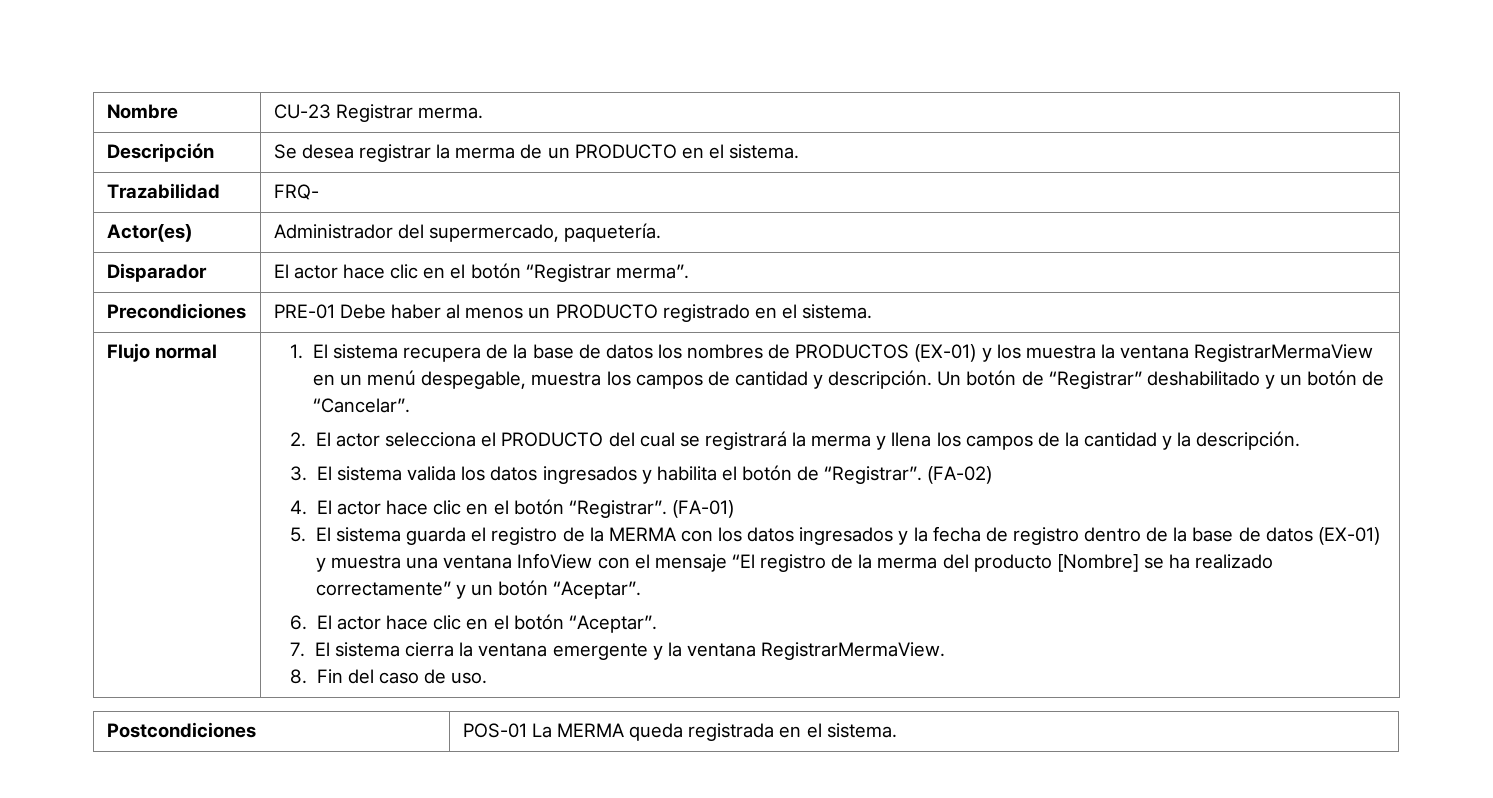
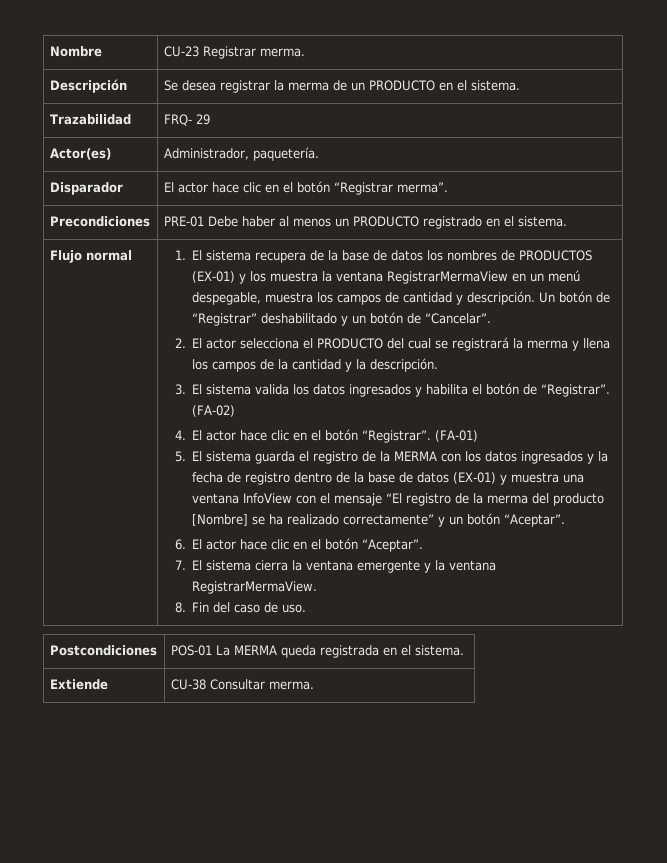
- Trazabilidad | FRQ-
+ Trazabilidad | FRQ- 29
- Actor(es) | Administrador del supermercado, paquetería.
+ Actor(es) | Administrador, paquetería.
+ Extiende | CU-38 Consultar merma.

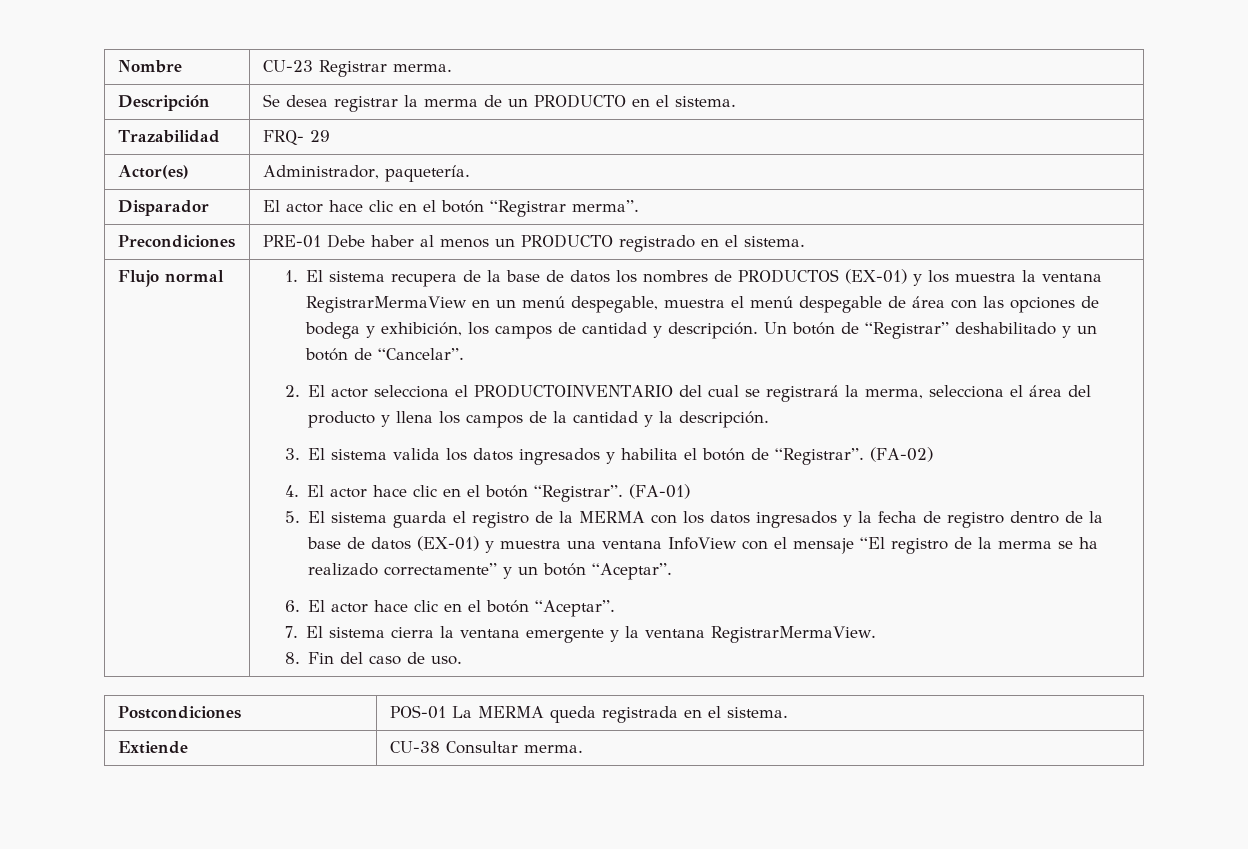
- 1. El sistema recupera de la base de datos los nombres de PRODUCTOS (EX-01) y los muestra la ventana RegistrarMermaView en un menú despegable, muestra los campos de cantidad y descripción.
+ 1. El sistema recupera de la base de datos los nombres de PRODUCTOS (EX-01) y los muestra la ventana RegistrarMermaView en un menú despegable, muestra el menú despegable de área con las opciones de bodega y exhibición, los campos de cantidad y descripción.
- 2. El actor selecciona el PRODUCTO del cual se registrará la merma y llena los campos de la cantidad y la descripción.
+ 2. El actor selecciona el PRODUCTOINVENTARIO del cual se registrará la merma, selecciona el área del producto y llena los campos de la cantidad y la descripción.
- 5. El sistema guarda el registro de la MERMA con los datos ingresados y la fecha de registro dentro de la base de datos (EX-01) y muestra una ventana InfoView con el mensaje “El registro de la merma del producto [Nombre] se ha realizado correctamente” y un botón “Aceptar”.
+ 5. El sistema guarda el registro de la MERMA con los datos ingresados y la fecha de registro dentro de la base de datos (EX-01) y muestra una ventana InfoView con el mensaje “El registro de la merma se ha realizado correctamente” y un botón “Aceptar”.

